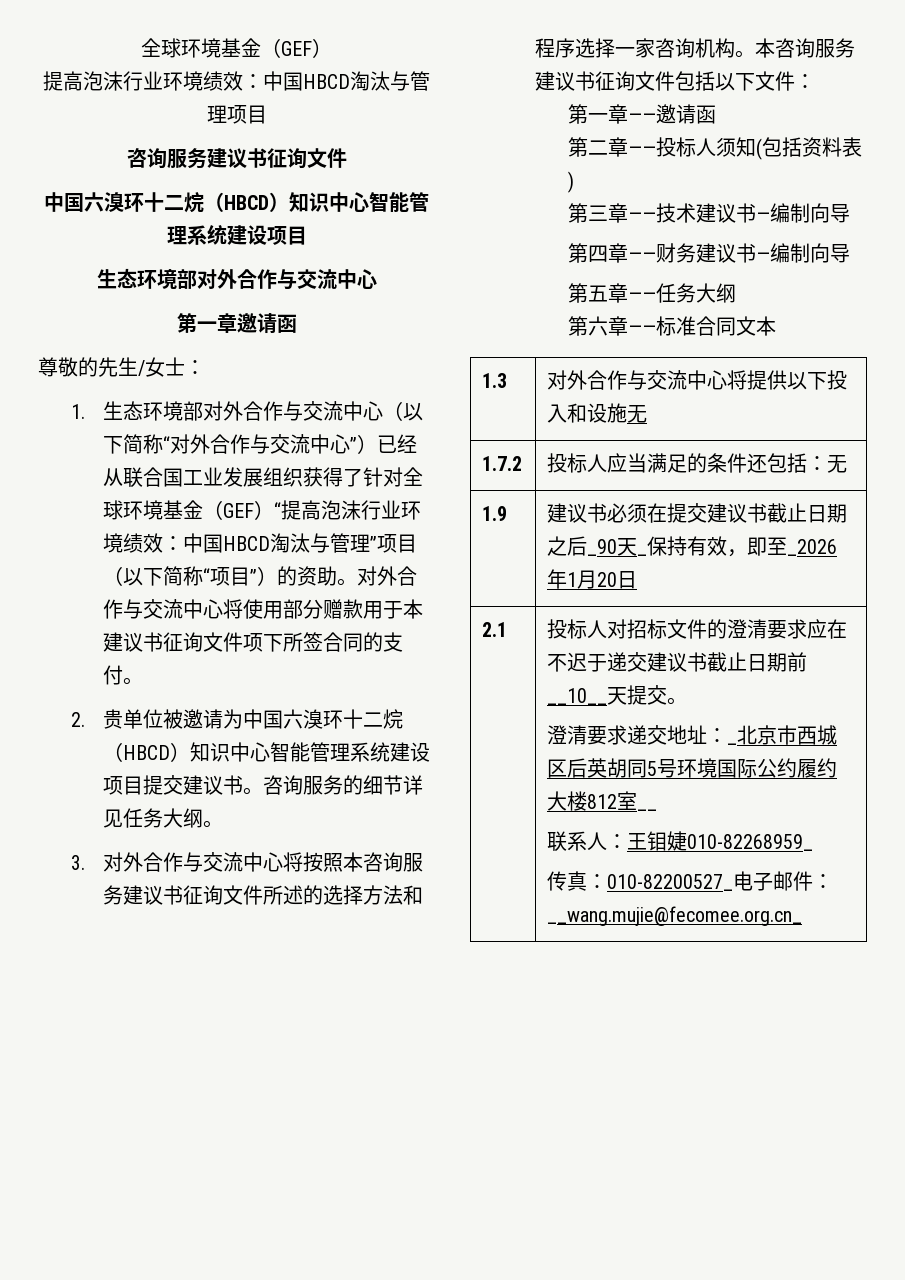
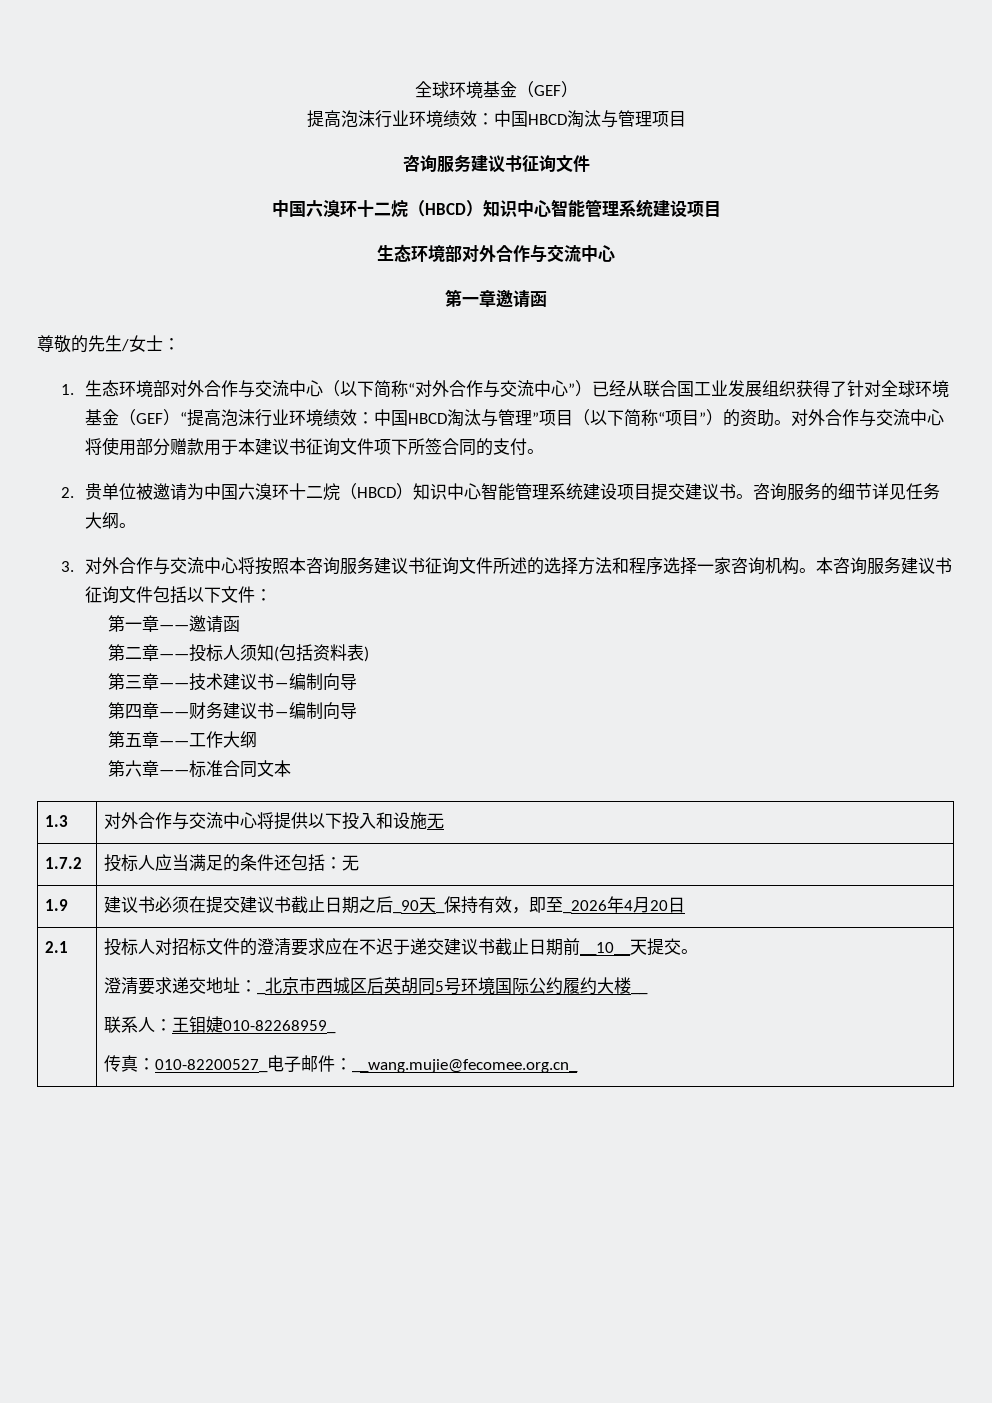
- 第五章——任务大纲
+ 第五章——工作大纲
- 1.9 | 建议书必须在提交建议书截止日期之后_90天_保持有效，即至_2026年1月20日
+ 1.9 | 建议书必须在提交建议书截止日期之后_90天_保持有效，即至_2026年4月20日
- 澄清要求递交地址：_北京市西城区后英胡同5号环境国际公约履约大楼812室__
+ 澄清要求递交地址：_北京市西城区后英胡同5号环境国际公约履约大楼__

